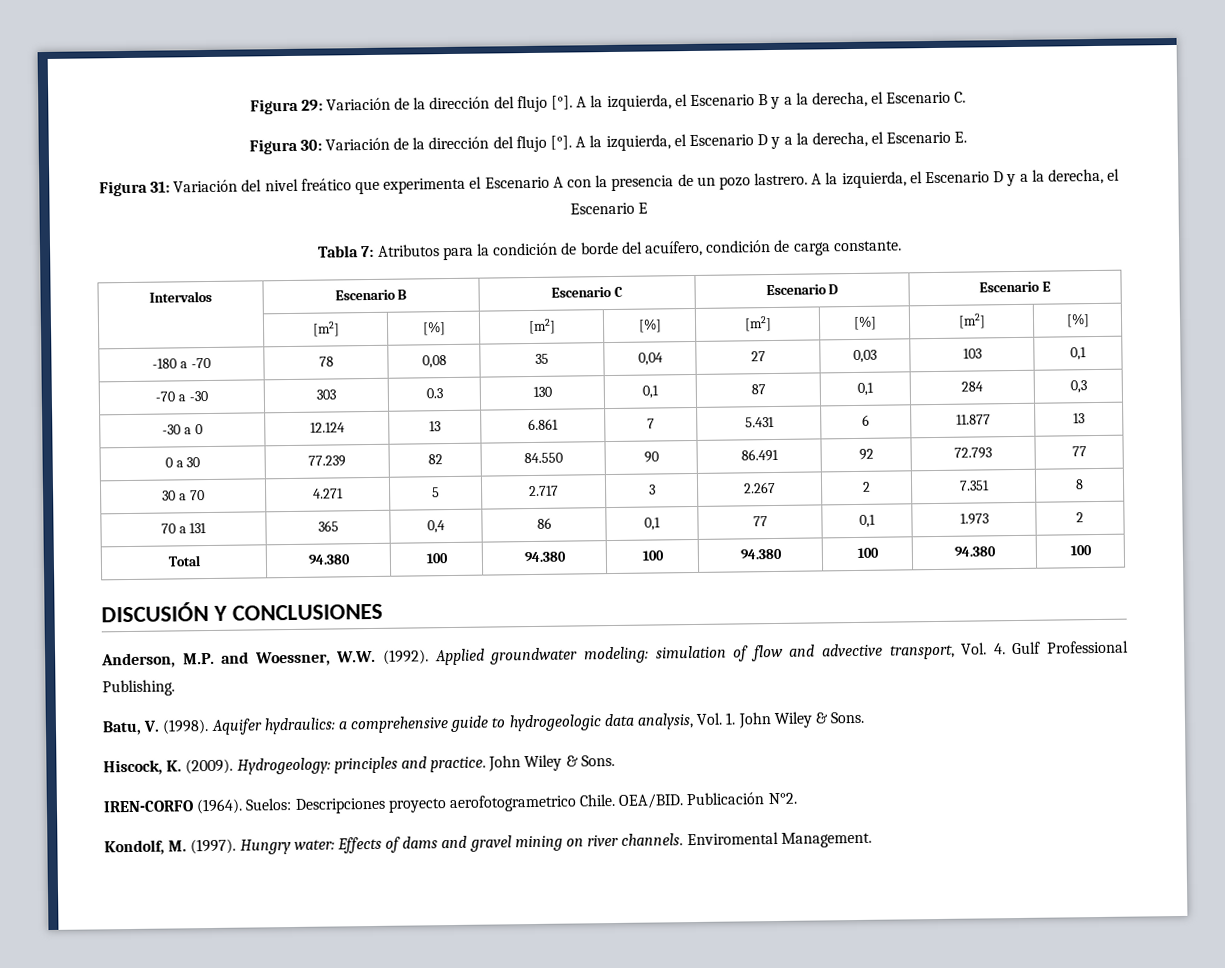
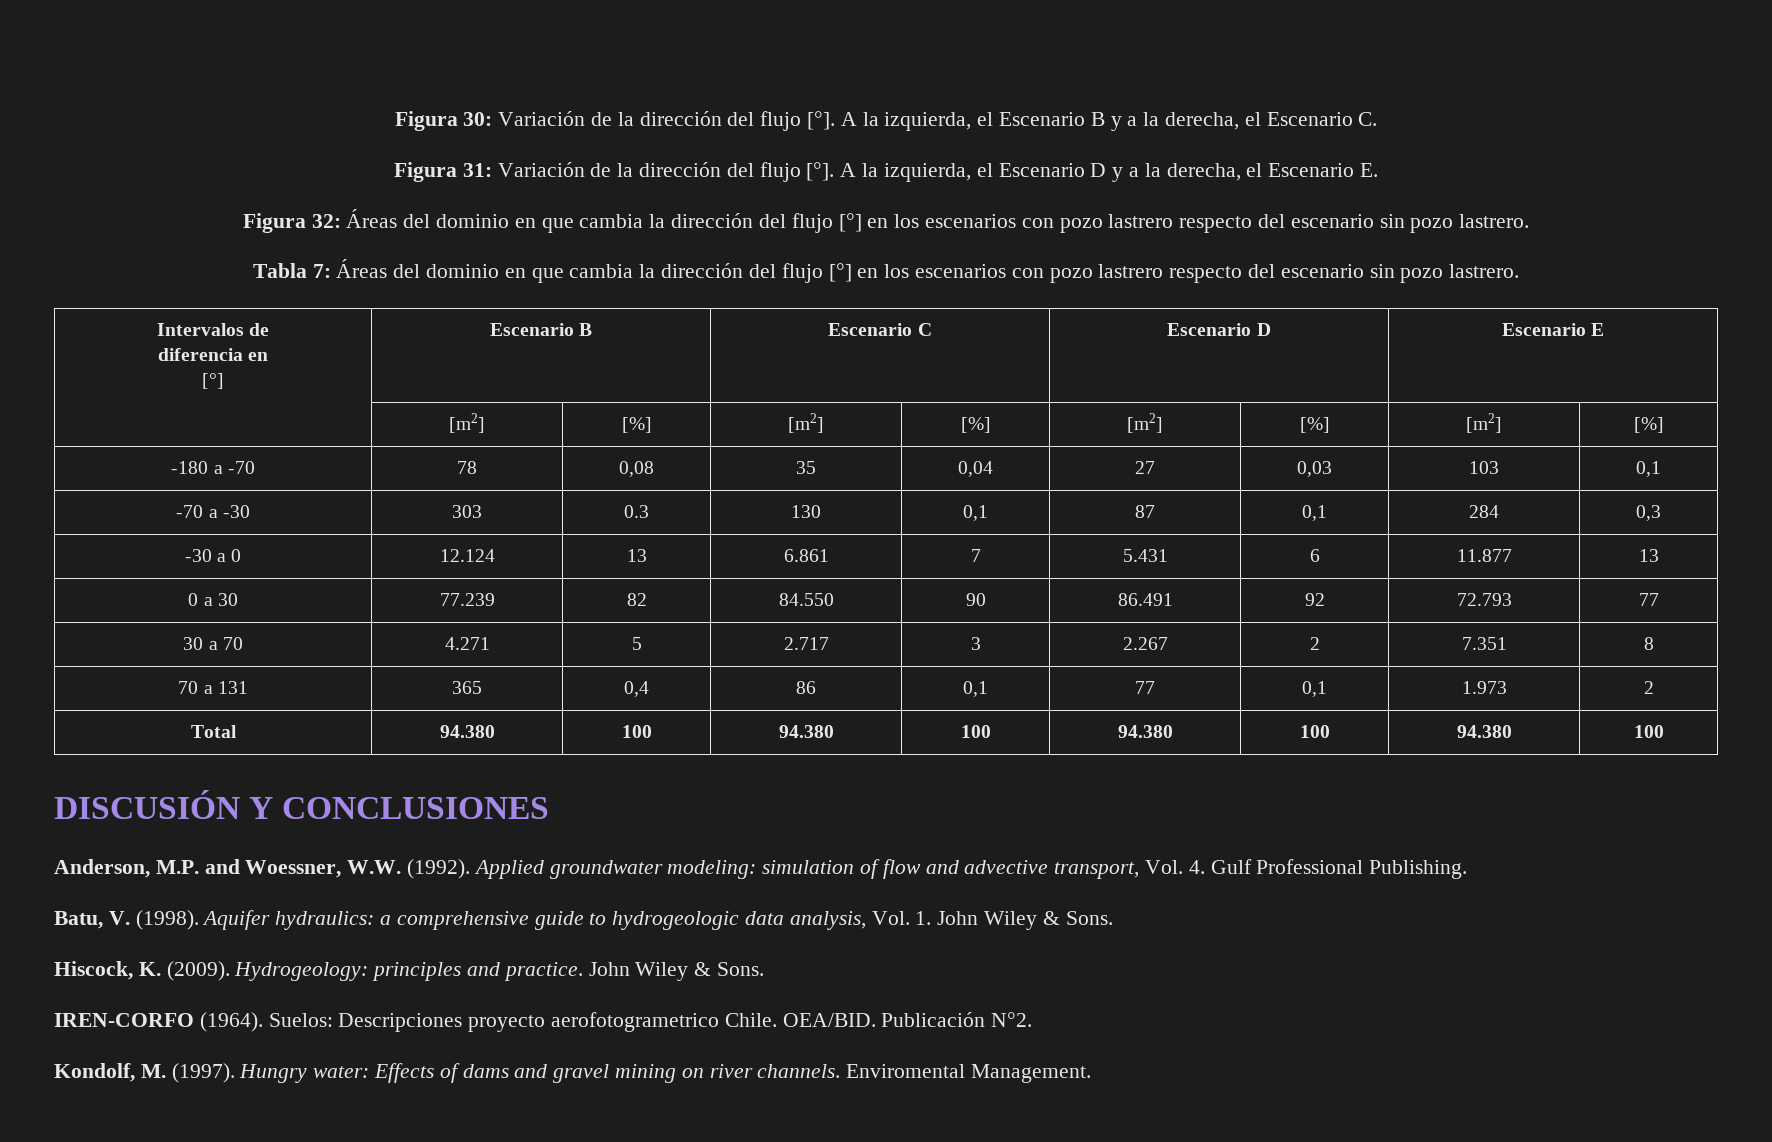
- Figura 29: Variación de la dirección del flujo [°].
+ Figura 30: Variación de la dirección del flujo [°].
- Figura 30: Variación de la dirección del flujo [°].
+ Figura 31: Variación de la dirección del flujo [°].
- Figura 31: Variación del nivel freático que experimenta el Escenario A con la presencia de un pozo lastrero. A la izquierda, el Escenario D y a la derecha, el Escenario E
- Tabla 7: Atributos para la condición de borde del acuífero, condición de carga constante.
- Intervalos | Escenario B | Escenario C | Escenario D | Escenario E
+ Figura 32: Áreas del dominio en que cambia la dirección del flujo [°] en los escenarios con pozo lastrero respecto del escenario sin pozo lastrero.
+ Tabla 7: Áreas del dominio en que cambia la dirección del flujo [°] en los escenarios con pozo lastrero respecto del escenario sin pozo lastrero.
+ Intervalos de
+ diferencia en
+ [°] | Escenario B | Escenario C | Escenario D | Escenario E

